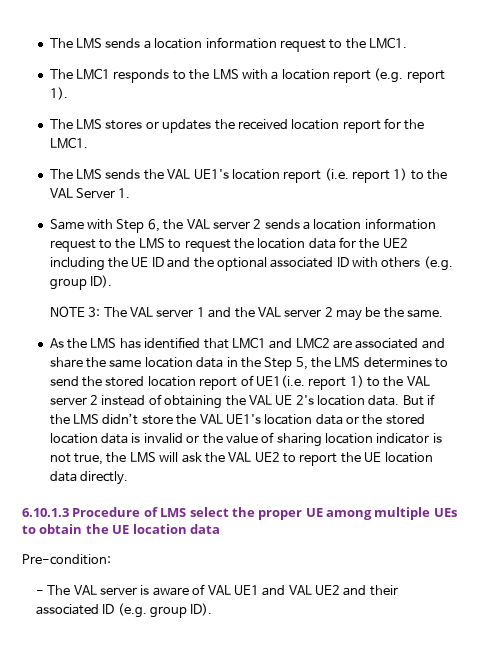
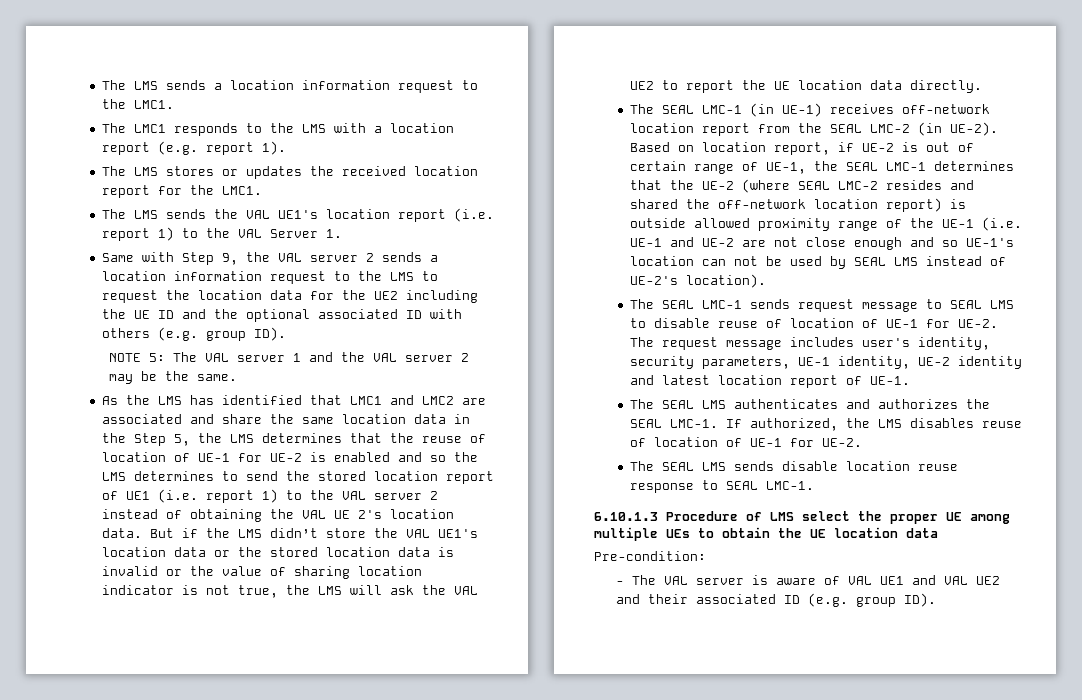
- Same with Step 6, the VAL server 2 sends a location information request to the LMS to request the location data for the UE2 including the UE ID and the optional associated ID with others (e.g. group ID).
+ Same with Step 9, the VAL server 2 sends a location information request to the LMS to request the location data for the UE2 including the UE ID and the optional associated ID with others (e.g. group ID).
- NOTE 3: The VAL server 1 and the VAL server 2 may be the same.
+ NOTE 5: The VAL server 1 and the VAL server 2 may be the same.
- As the LMS has identified that LMC1 and LMC2 are associated and share the same location data in the Step 5, the LMS determines to send the stored location report of UE1(i.e. report 1) to the VAL server 2 instead of obtaining the VAL UE 2's location data.
+ As the LMS has identified that LMC1 and LMC2 are associated and share the same location data in the Step 5, the LMS determines that the reuse of location of UE-1 for UE-2 is enabled and so the LMS determines to send the stored location report of UE1 (i.e. report 1) to the VAL server 2 instead of obtaining the VAL UE 2's location data.
+ The SEAL LMC-1 (in UE-1) receives off-network location report from the SEAL LMC-2 (in UE-2). Based on location report, if UE-2 is out of certain range of UE-1, the SEAL LMC-1 determines that the UE-2 (where SEAL LMC-2 resides and shared the off-network location report) is outside allowed proximity range of the UE-1 (i.e. UE-1 and UE-2 are not close enough and so UE-1's location can not be used by SEAL LMS instead of UE-2's location).
+ The SEAL LMC-1 sends request message to SEAL LMS to disable reuse of location of UE-1 for UE-2. The request message includes user's identity, security parameters, UE-1 identity, UE-2 identity and latest location report of UE-1.
+ The SEAL LMS authenticates and authorizes the SEAL LMC-1. If authorized, the LMS disables reuse of location of UE-1 for UE-2.
+ The SEAL LMS sends disable location reuse response to SEAL LMC-1.

